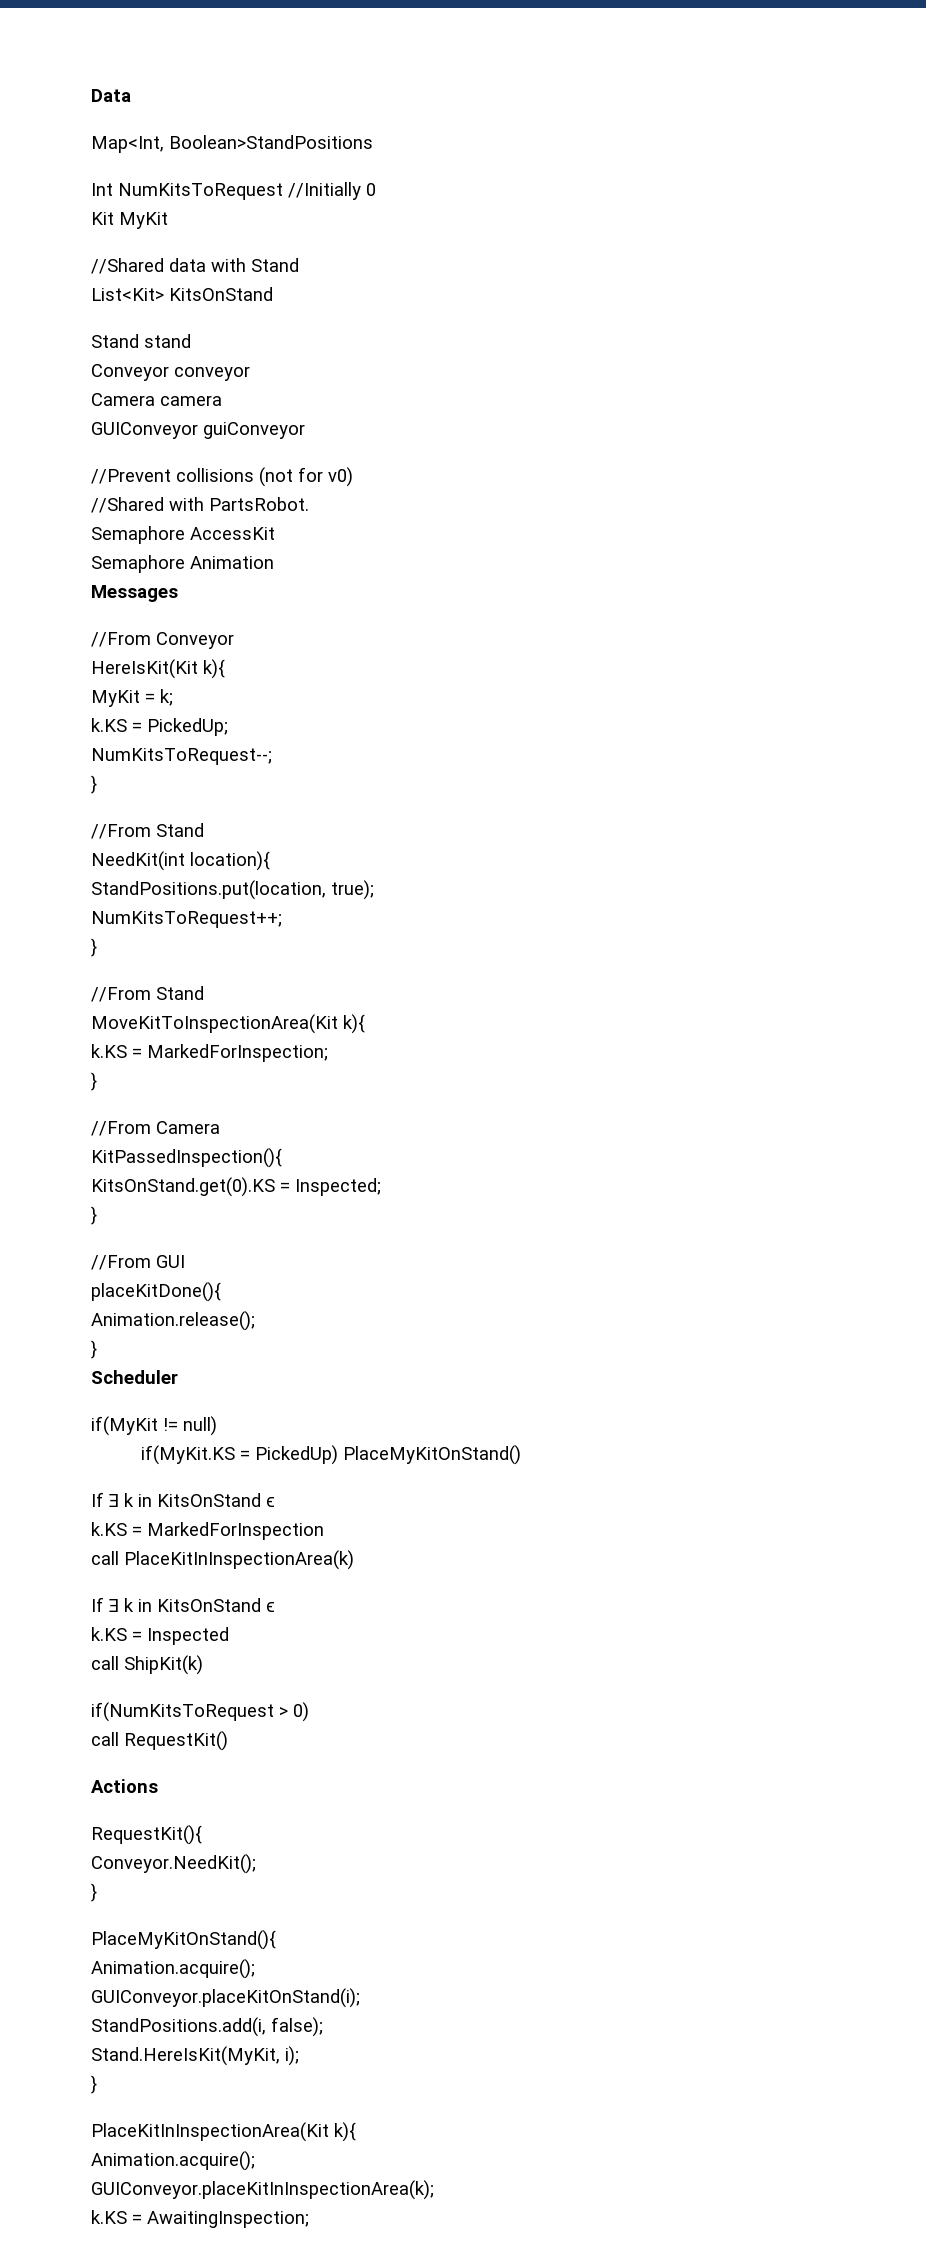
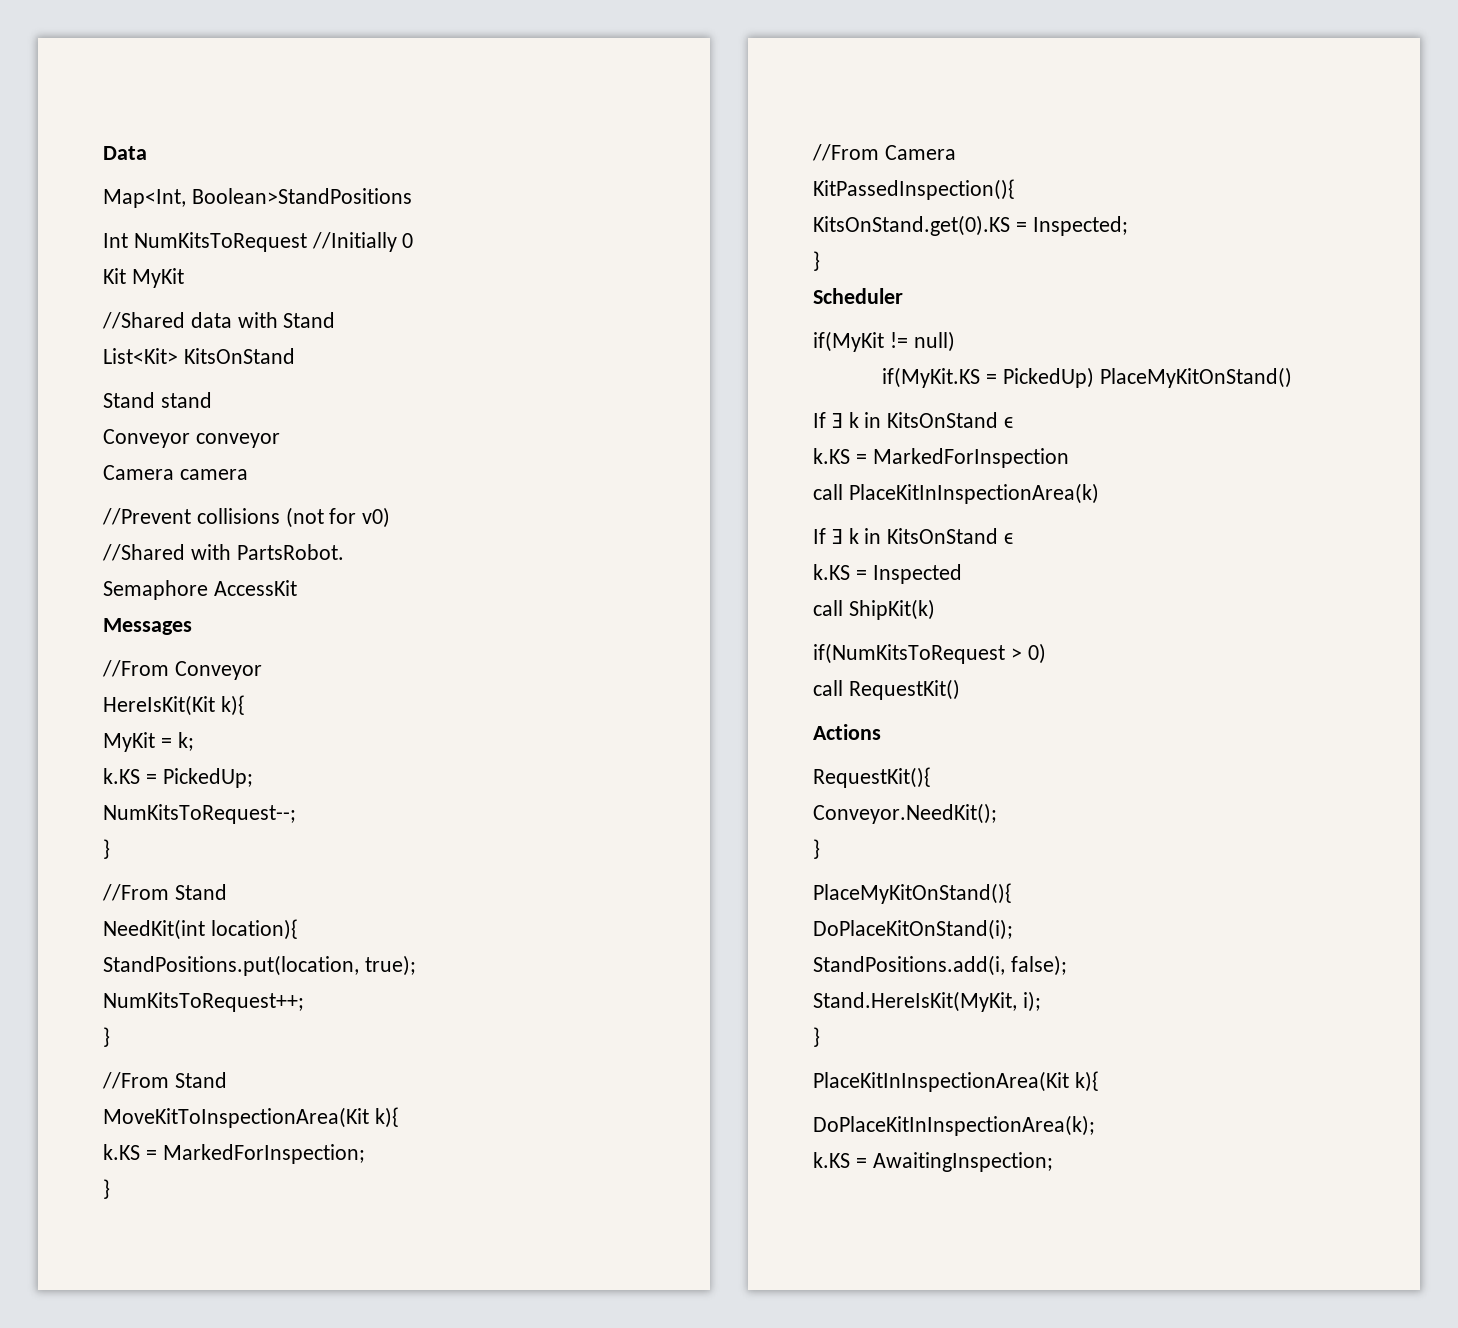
- GUIConveyor guiConveyor
- Semaphore Animation
- //From GUI
- placeKitDone(){
- Animation.release();
- }
  PlaceMyKitOnStand(){
- Animation.acquire();
- GUIConveyor.placeKitOnStand(i);
+ DoPlaceKitOnStand(i);
  PlaceKitInInspectionArea(Kit k){
- Animation.acquire();
- GUIConveyor.placeKitInInspectionArea(k);
+ DoPlaceKitInInspectionArea(k);

